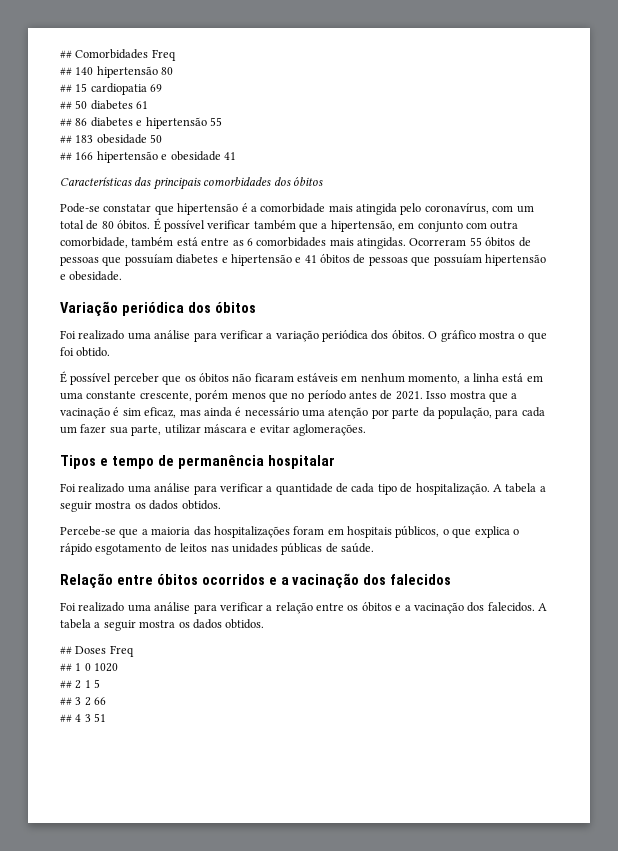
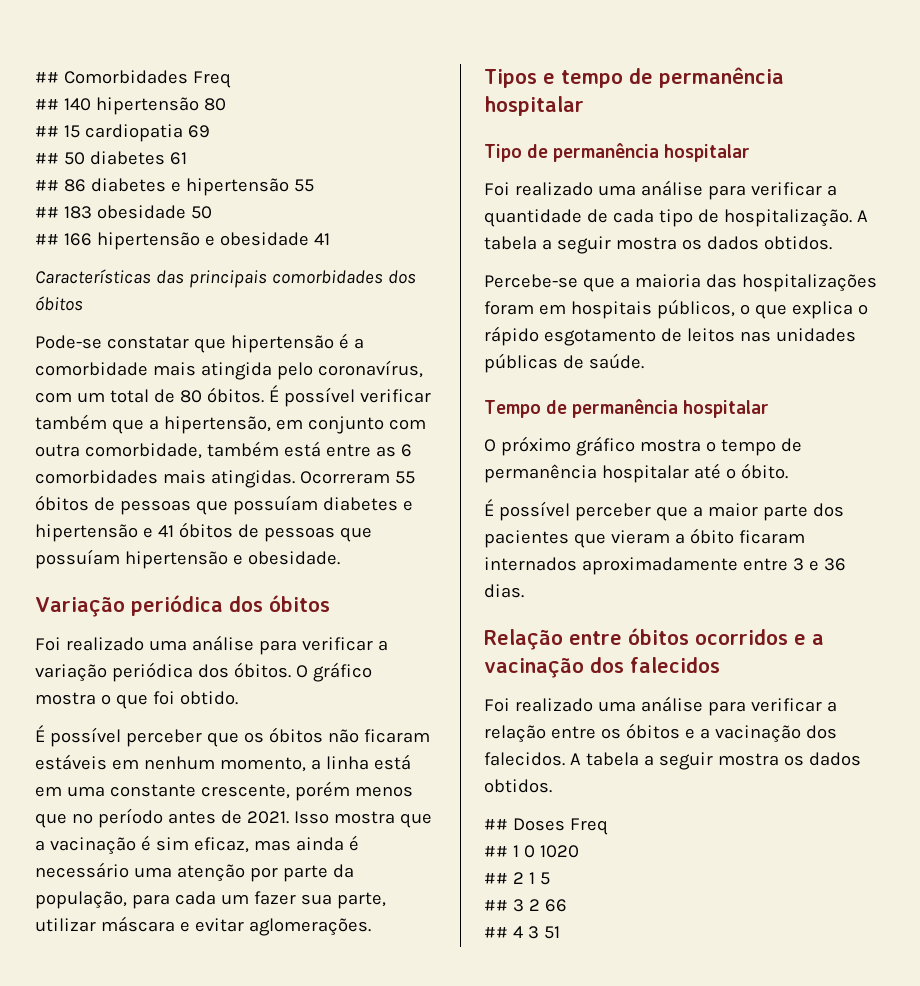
+ Tipo de permanência hospitalar
+ Tempo de permanência hospitalar
+ O próximo gráfico mostra o tempo de permanência hospitalar até o óbito.
+ É possível perceber que a maior parte dos pacientes que vieram a óbito ficaram internados aproximadamente entre 3 e 36 dias.

